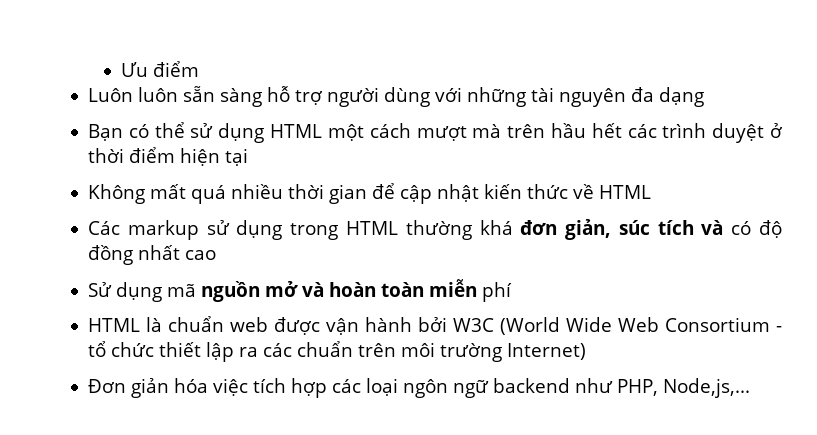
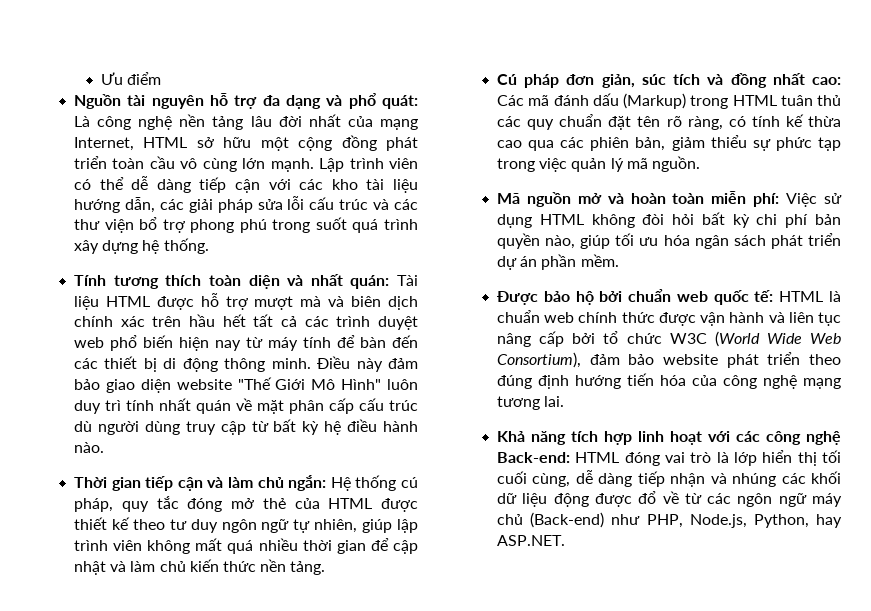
- Luôn luôn sẵn sàng hỗ trợ người dùng với những tài nguyên đa dạng
- Bạn có thể sử dụng HTML một cách mượt mà trên hầu hết các trình duyệt ở thời điểm hiện tại
- Không mất quá nhiều thời gian để cập nhật kiến thức về HTML
- Các markup sử dụng trong HTML thường khá đơn giản, súc tích và có độ đồng nhất cao
- Sử dụng mã nguồn mở và hoàn toàn miễn phí
- HTML là chuẩn web được vận hành bởi W3C (World Wide Web Consortium - tổ chức thiết lập ra các chuẩn trên môi trường Internet)
- Đơn giản hóa việc tích hợp các loại ngôn ngữ backend như PHP, Node,js,...
+ Nguồn tài nguyên hỗ trợ đa dạng và phổ quát: Là công nghệ nền tảng lâu đời nhất của mạng Internet, HTML sở hữu một cộng đồng phát triển toàn cầu vô cùng lớn mạnh. Lập trình viên có thể dễ dàng tiếp cận với các kho tài liệu hướng dẫn, các giải pháp sửa lỗi cấu trúc và các thư viện bổ trợ phong phú trong suốt quá trình xây dựng hệ thống.
+ Tính tương thích toàn diện và nhất quán: Tài liệu HTML được hỗ trợ mượt mà và biên dịch chính xác trên hầu hết tất cả các trình duyệt web phổ biến hiện nay từ máy tính để bàn đến các thiết bị di động thông minh. Điều này đảm bảo giao diện website "Thế Giới Mô Hình" luôn duy trì tính nhất quán về mặt phân cấp cấu trúc dù người dùng truy cập từ bất kỳ hệ điều hành nào.
+ Thời gian tiếp cận và làm chủ ngắn: Hệ thống cú pháp, quy tắc đóng mở thẻ của HTML được thiết kế theo tư duy ngôn ngữ tự nhiên, giúp lập trình viên không mất quá nhiều thời gian để cập nhật và làm chủ kiến thức nền tảng.
+ Cú pháp đơn giản, súc tích và đồng nhất cao: Các mã đánh dấu (Markup) trong HTML tuân thủ các quy chuẩn đặt tên rõ ràng, có tính kế thừa cao qua các phiên bản, giảm thiểu sự phức tạp trong việc quản lý mã nguồn.
+ Mã nguồn mở và hoàn toàn miễn phí: Việc sử dụng HTML không đòi hỏi bất kỳ chi phí bản quyền nào, giúp tối ưu hóa ngân sách phát triển dự án phần mềm.
+ Được bảo hộ bởi chuẩn web quốc tế: HTML là chuẩn web chính thức được vận hành và liên tục nâng cấp bởi tổ chức W3C (World Wide Web Consortium), đảm bảo website phát triển theo đúng định hướng tiến hóa của công nghệ mạng tương lai.
+ Khả năng tích hợp linh hoạt với các công nghệ Back-end: HTML đóng vai trò là lớp hiển thị tối cuối cùng, dễ dàng tiếp nhận và nhúng các khối dữ liệu động được đổ về từ các ngôn ngữ máy chủ (Back-end) như PHP, Node.js, Python, hay ASP.NET.

